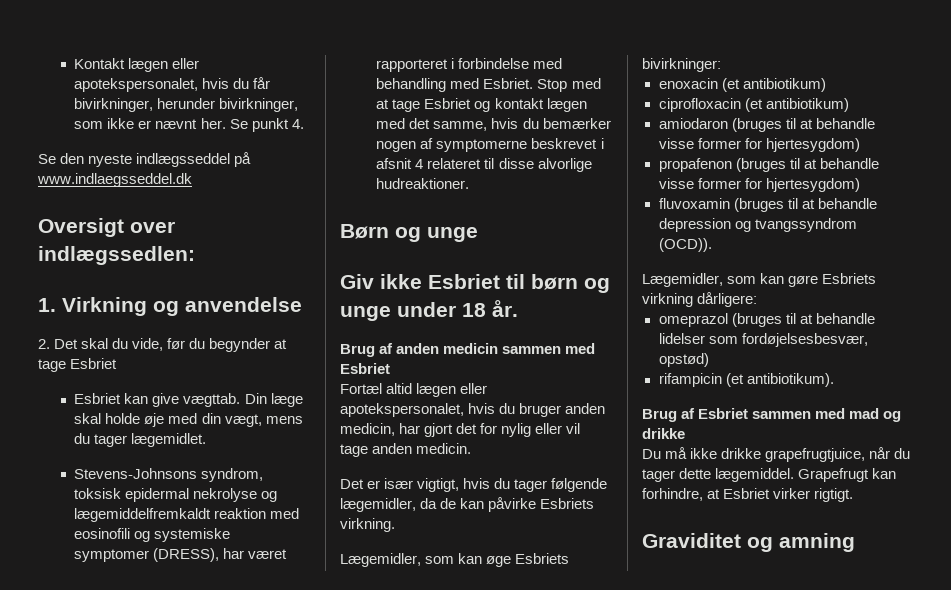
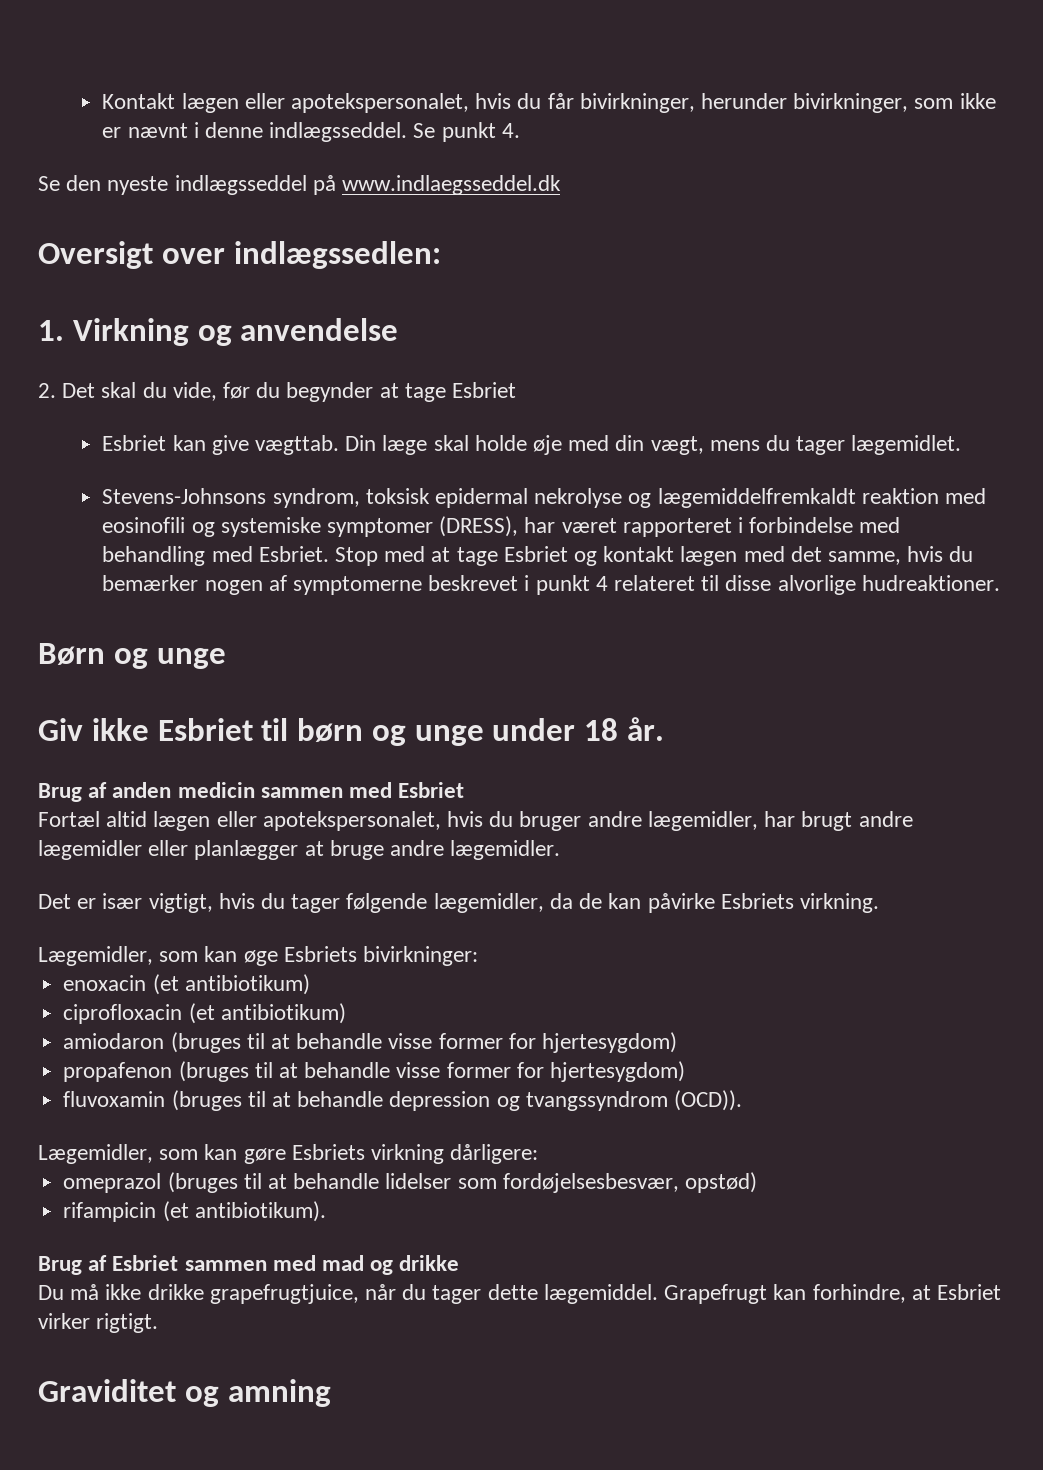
- Kontakt lægen eller apotekspersonalet, hvis du får bivirkninger, herunder bivirkninger, som ikke er nævnt her.
+ Kontakt lægen eller apotekspersonalet, hvis du får bivirkninger, herunder bivirkninger, som ikke er nævnt i denne indlægsseddel.
- Stop med at tage Esbriet og kontakt lægen med det samme, hvis du bemærker nogen af symptomerne beskrevet i afsnit 4 relateret til disse alvorlige hudreaktioner.
+ Stop med at tage Esbriet og kontakt lægen med det samme, hvis du bemærker nogen af symptomerne beskrevet i punkt 4 relateret til disse alvorlige hudreaktioner.
- Fortæl altid lægen eller apotekspersonalet, hvis du bruger anden medicin, har gjort det for nylig eller vil tage anden medicin.
+ Fortæl altid lægen eller apotekspersonalet, hvis du bruger andre lægemidler, har brugt andre lægemidler eller planlægger at bruge andre lægemidler.

